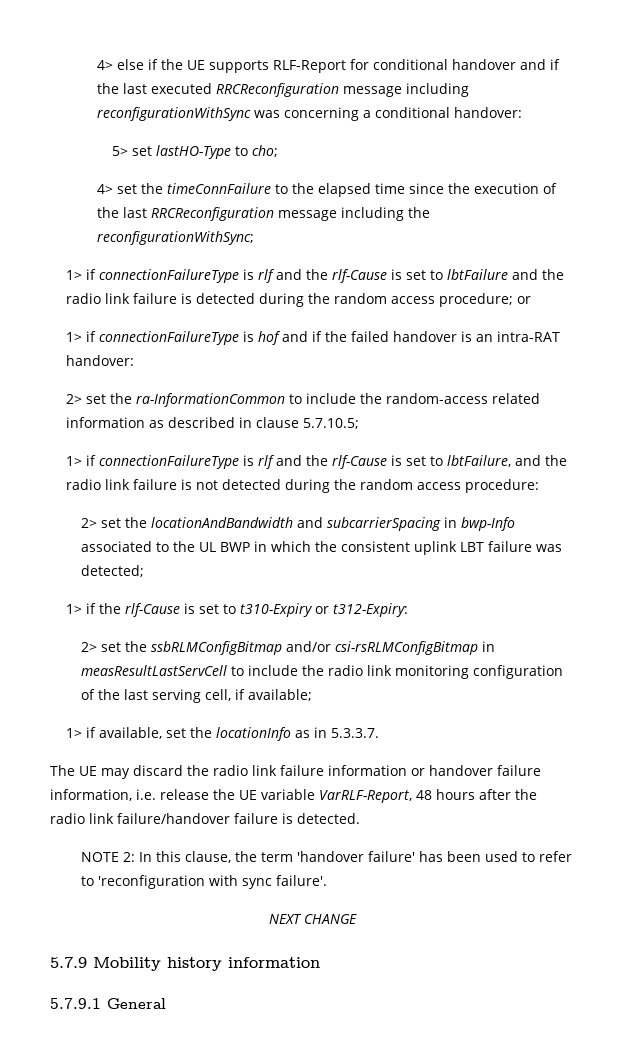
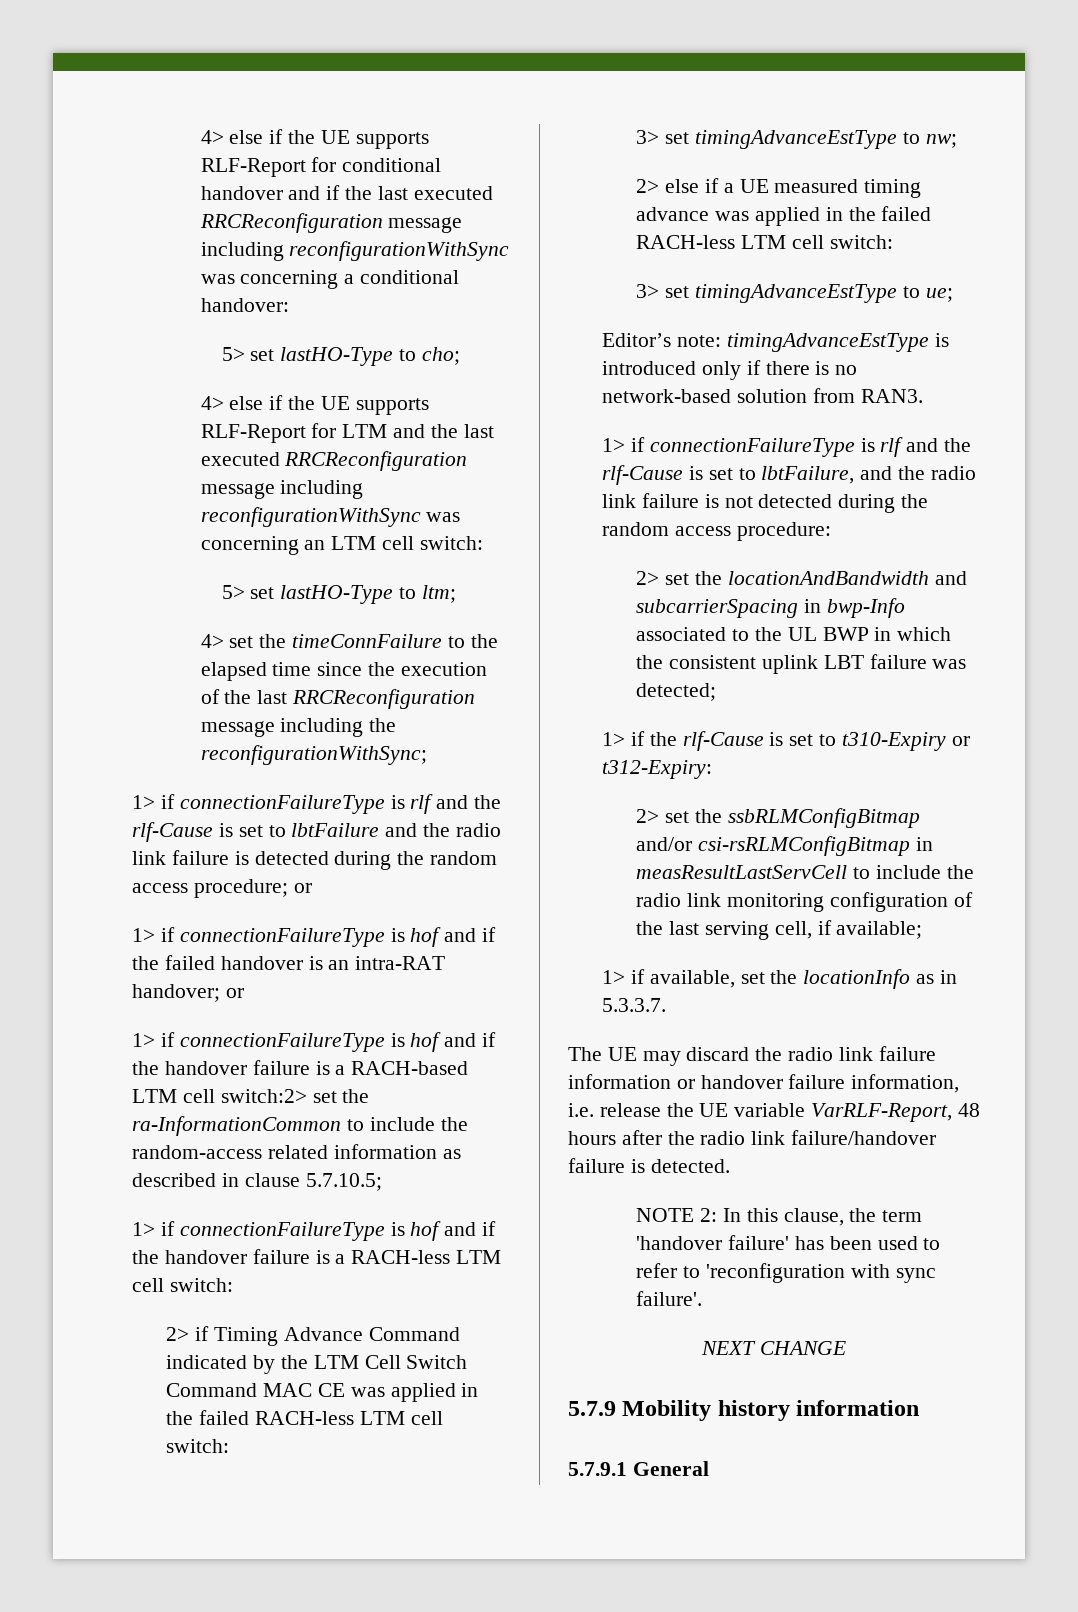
+ 4> else if the UE supports RLF-Report for LTM and the last executed RRCReconfiguration message including reconfigurationWithSync was concerning an LTM cell switch:
+ 5> set lastHO-Type to ltm;
- 1> if connectionFailureType is hof and if the failed handover is an intra-RAT handover:
- 2> set the ra-InformationCommon to include the random-access related information as described in clause 5.7.10.5;
+ 1> if connectionFailureType is hof and if the failed handover is an intra-RAT handover; or
+ 1> if connectionFailureType is hof and if the handover failure is a RACH-based LTM cell switch:2> set the ra-InformationCommon to include the random-access related information as described in clause 5.7.10.5;
+ 1> if connectionFailureType is hof and if the handover failure is a RACH-less LTM cell switch:
+ 2> if Timing Advance Command indicated by the LTM Cell Switch Command MAC CE was applied in the failed RACH-less LTM cell switch:
+ 3> set timingAdvanceEstType to nw;
+ 2> else if a UE measured timing advance was applied in the failed RACH-less LTM cell switch:
+ 3> set timingAdvanceEstType to ue;
+ Editor’s note: timingAdvanceEstType is introduced only if there is no network-based solution from RAN3.

